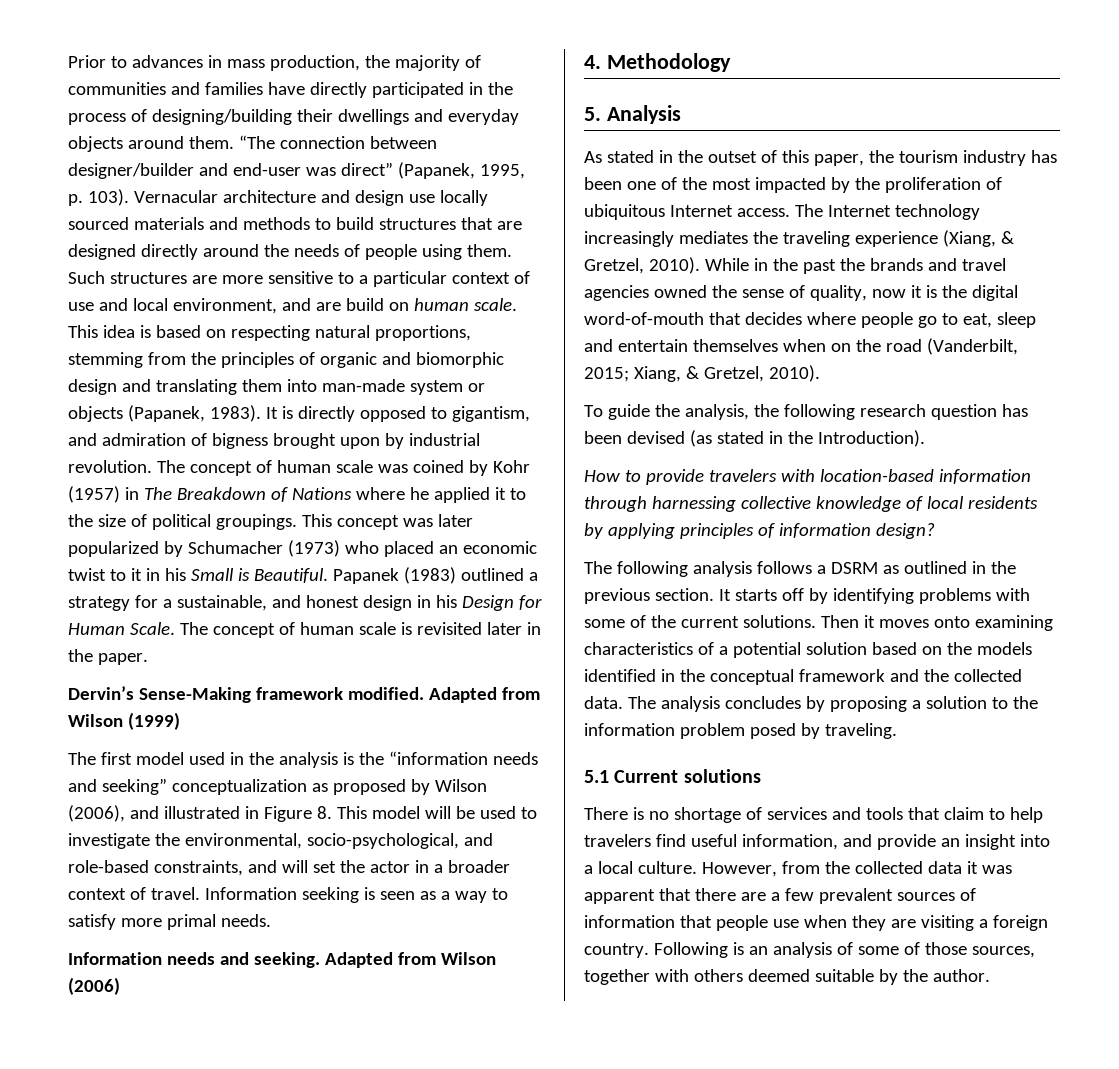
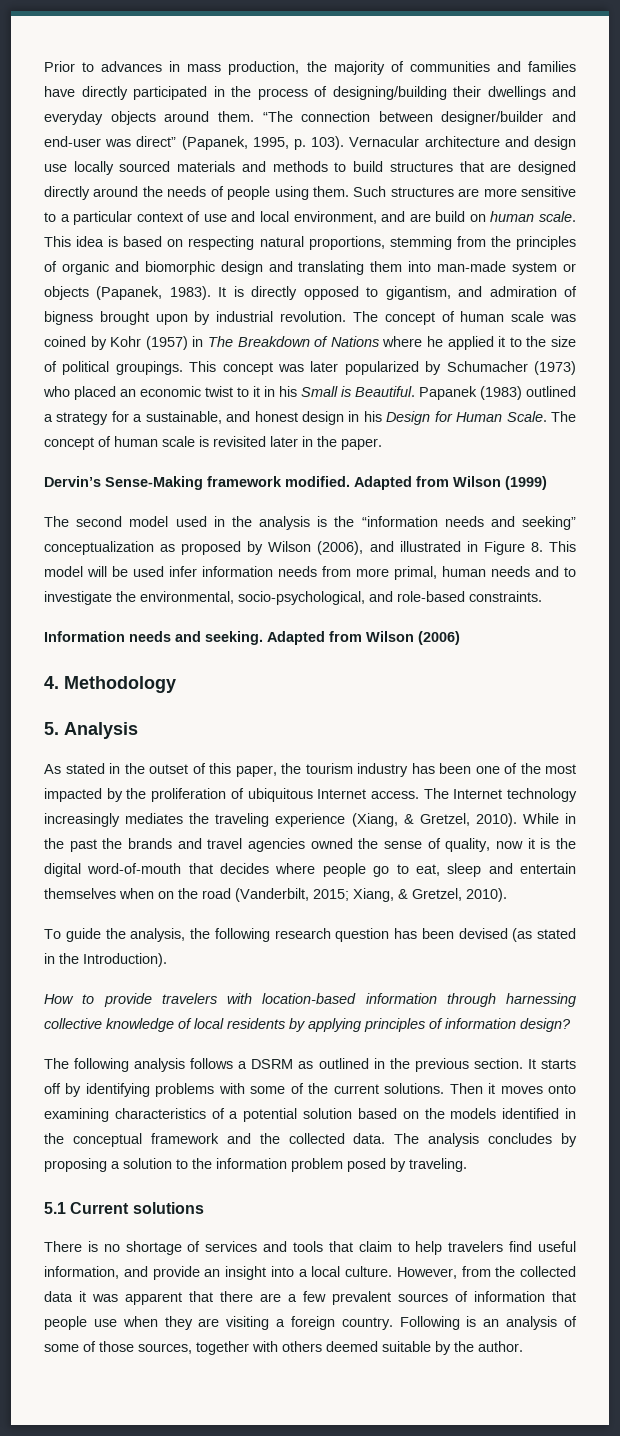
- The first model used in the analysis is the “information needs and seeking” conceptualization as proposed by Wilson (2006), and illustrated in Figure 8. This model will be used to investigate the environmental, socio-psychological, and role-based constraints, and will set the actor in a broader context of travel. Information seeking is seen as a way to satisfy more primal needs.
+ The second model used in the analysis is the “information needs and seeking” conceptualization as proposed by Wilson (2006), and illustrated in Figure 8. This model will be used infer information needs from more primal, human needs and to investigate the environmental, socio-psychological, and role-based constraints.

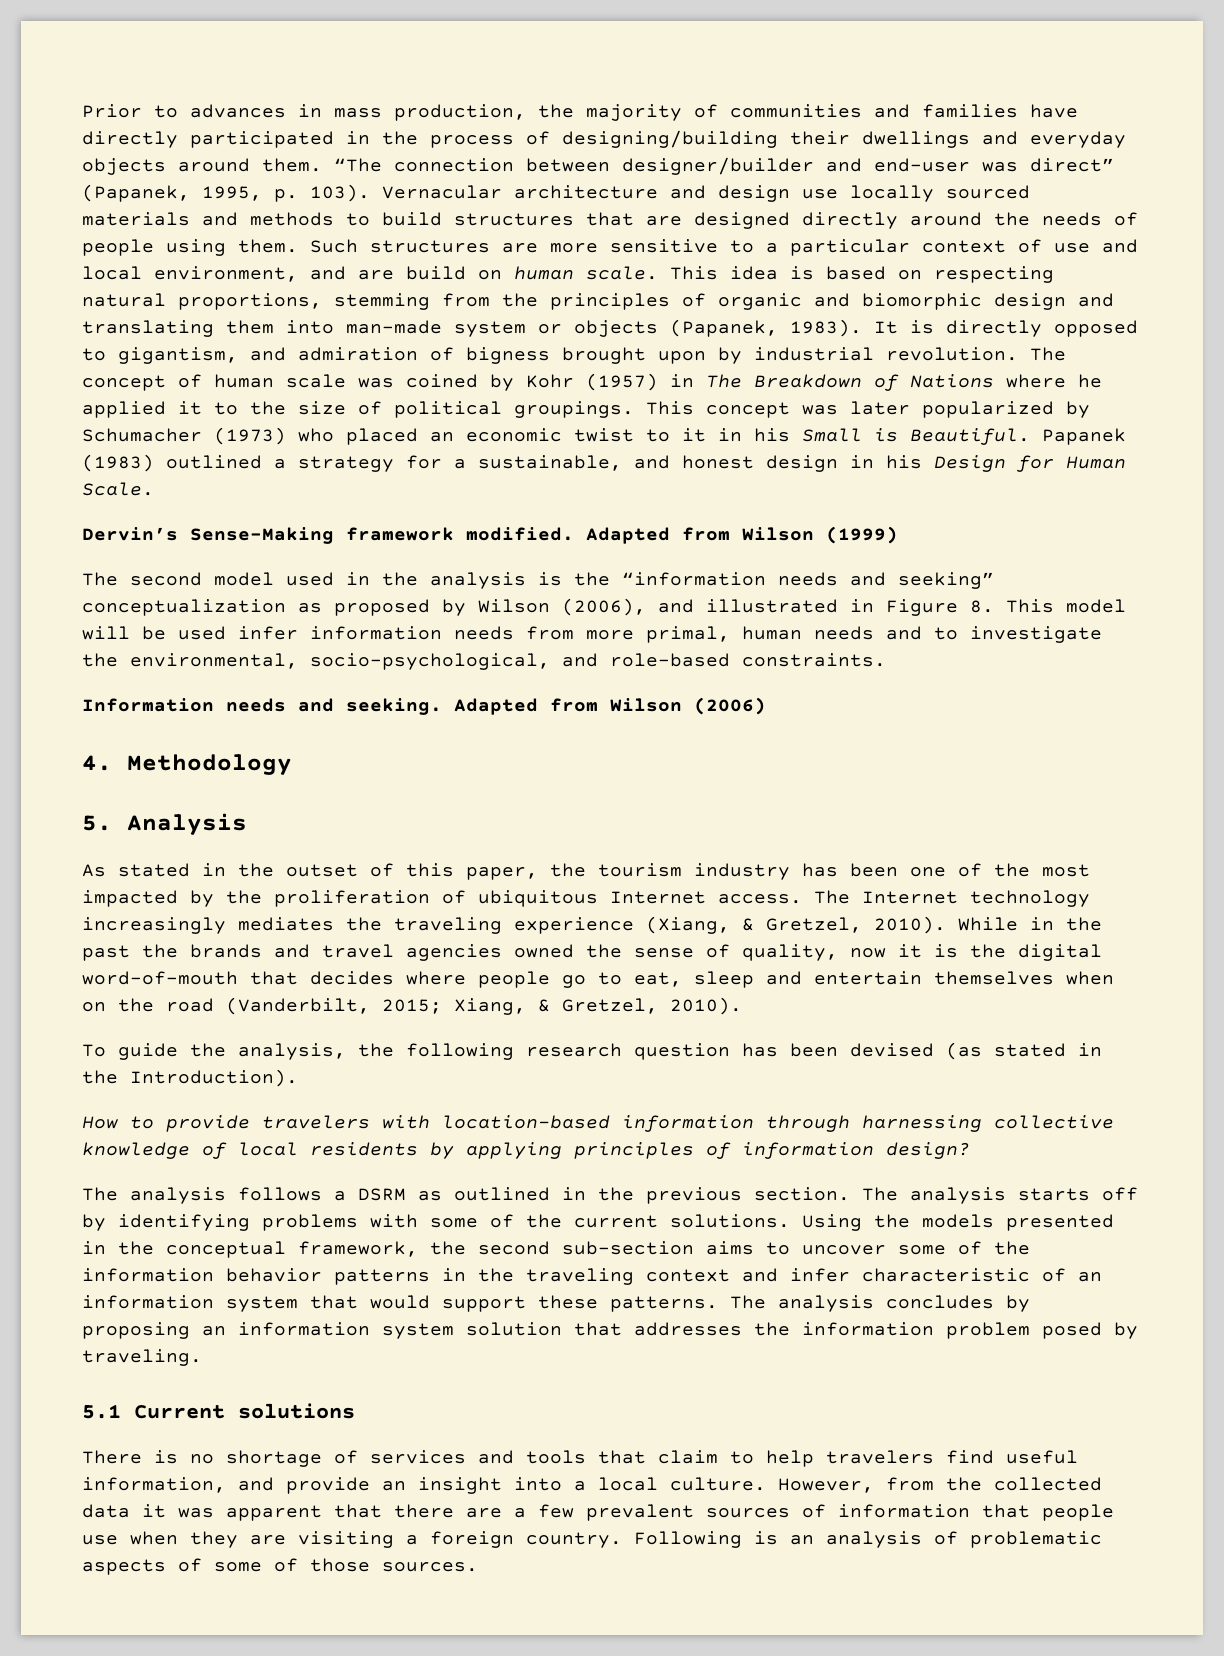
- The concept of human scale is revisited later in the paper.
- The following analysis follows a DSRM as outlined in the previous section.
+ The analysis follows a DSRM as outlined in the previous section.
- It starts off by identifying problems with some of the current solutions.
+ The analysis starts off by identifying problems with some of the current solutions.
- Then it moves onto examining characteristics of a potential solution based on the models identified in the conceptual framework and the collected data.
+ Using the models presented in the conceptual framework, the second sub-section aims to uncover some of the information behavior patterns in the traveling context and infer characteristic of an information system that would support these patterns.
- The analysis concludes by proposing a solution to the information problem posed by traveling.
+ The analysis concludes by proposing an information system solution that addresses the information problem posed by traveling.
- Following is an analysis of some of those sources, together with others deemed suitable by the author.
+ Following is an analysis of problematic aspects of some of those sources.

